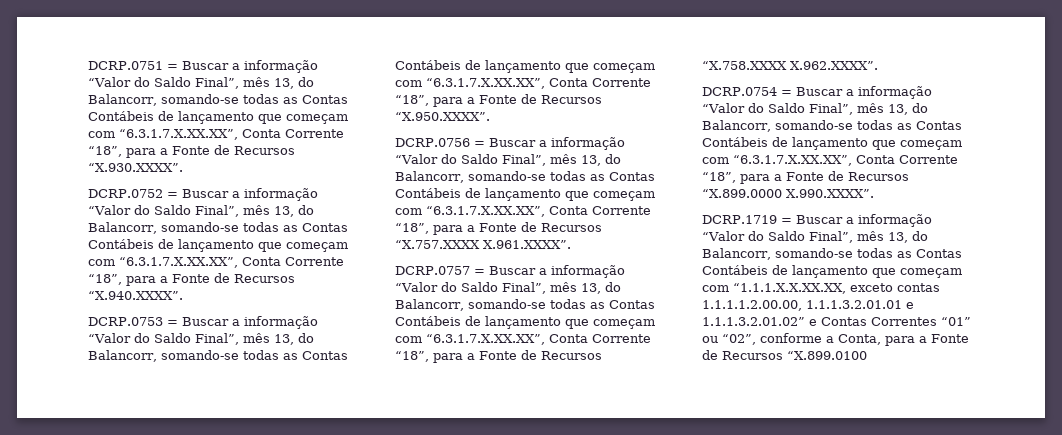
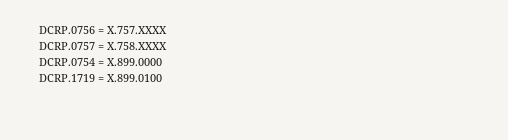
- DCRP.0751 = Buscar a informação “Valor do Saldo Final”, mês 13, do Balancorr, somando-se todas as Contas Contábeis de lançamento que começam com “6.3.1.7.X.XX.XX”, Conta Corrente “18”, para a Fonte de Recursos “X.930.XXXX”.
- DCRP.0752 = Buscar a informação “Valor do Saldo Final”, mês 13, do Balancorr, somando-se todas as Contas Contábeis de lançamento que começam com “6.3.1.7.X.XX.XX”, Conta Corrente “18”, para a Fonte de Recursos “X.940.XXXX”.
- DCRP.0753 = Buscar a informação “Valor do Saldo Final”, mês 13, do Balancorr, somando-se todas as Contas Contábeis de lançamento que começam com “6.3.1.7.X.XX.XX”, Conta Corrente “18”, para a Fonte de Recursos “X.950.XXXX”.
- DCRP.0756 = Buscar a informação “Valor do Saldo Final”, mês 13, do Balancorr, somando-se todas as Contas Contábeis de lançamento que começam com “6.3.1.7.X.XX.XX”, Conta Corrente “18”, para a Fonte de Recursos “X.757.XXXX X.961.XXXX”.
- DCRP.0757 = Buscar a informação “Valor do Saldo Final”, mês 13, do Balancorr, somando-se todas as Contas Contábeis de lançamento que começam com “6.3.1.7.X.XX.XX”, Conta Corrente “18”, para a Fonte de Recursos “X.758.XXXX X.962.XXXX”.
- DCRP.0754 = Buscar a informação “Valor do Saldo Final”, mês 13, do Balancorr, somando-se todas as Contas Contábeis de lançamento que começam com “6.3.1.7.X.XX.XX”, Conta Corrente “18”, para a Fonte de Recursos “X.899.0000 X.990.XXXX”.
- DCRP.1719 = Buscar a informação “Valor do Saldo Final”, mês 13, do Balancorr, somando-se todas as Contas Contábeis de lançamento que começam com “1.1.1.X.X.XX.XX, exceto contas 1.1.1.1.2.00.00, 1.1.1.3.2.01.01 e 1.1.1.3.2.01.02” e Contas Correntes “01” ou “02”, conforme a Conta, para a Fonte de Recursos “X.899.0100
+ DCRP.0756 = X.757.XXXX
+ DCRP.0757 = X.758.XXXX
+ DCRP.0754 = X.899.0000
+ DCRP.1719 = X.899.0100

